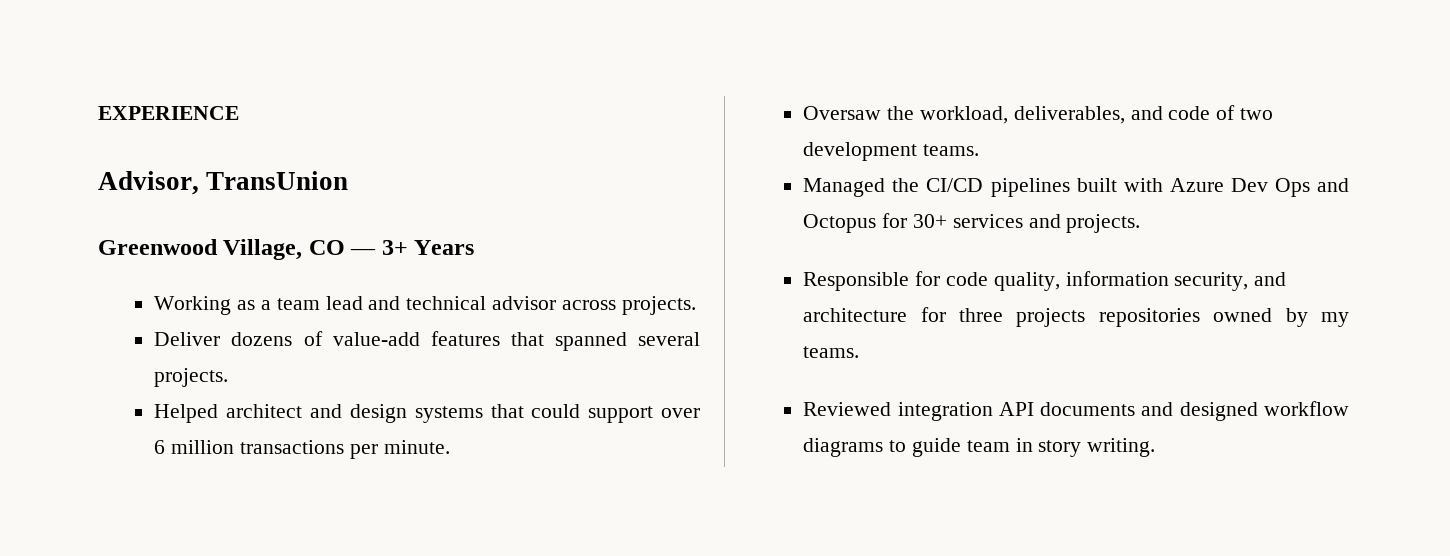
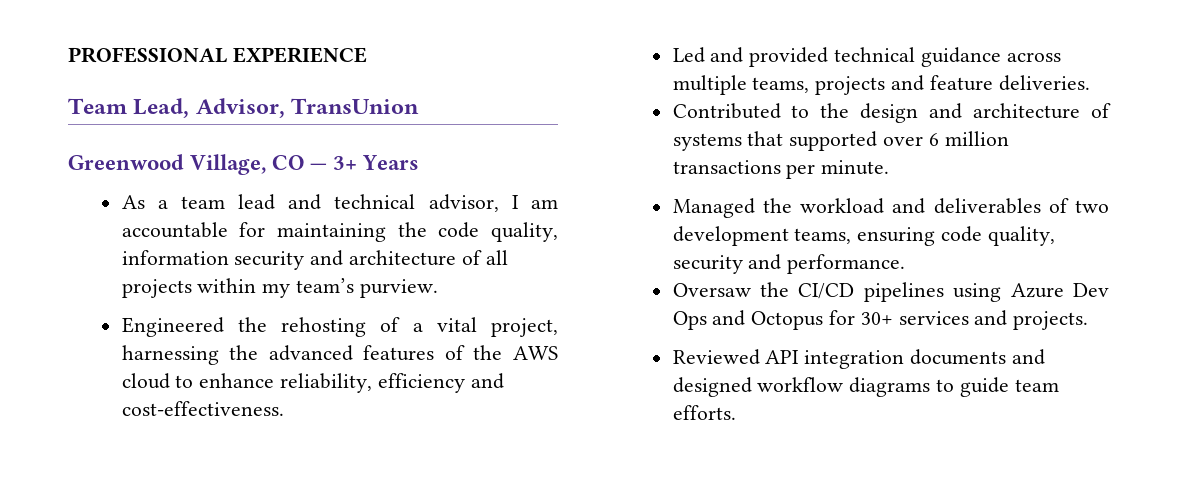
- EXPERIENCE
+ PROFESSIONAL EXPERIENCE
- Advisor, TransUnion
+ Team Lead, Advisor, TransUnion
- Working as a team lead and technical advisor across projects.
- Deliver dozens of value-add features that spanned several projects.
- Helped architect and design systems that could support over 6 million transactions per minute.
+ As a team lead and technical advisor, I am accountable for maintaining the code quality, information security and architecture of all projects within my team’s purview.
+ Engineered the rehosting of a vital project, harnessing the advanced features of the AWS cloud to enhance reliability, efficiency and cost-effectiveness.
+ Led and provided technical guidance across multiple teams, projects and feature deliveries.
+ Contributed to the design and architecture of systems that supported over 6 million transactions per minute.
- Oversaw the workload, deliverables, and code of two development teams.
- Managed the CI/CD pipelines built with Azure Dev Ops and Octopus for 30+ services and projects.
+ Managed the workload and deliverables of two development teams, ensuring code quality, security and performance.
+ Oversaw the CI/CD pipelines using Azure Dev Ops and Octopus for 30+ services and projects.
- Responsible for code quality, information security, and architecture for three projects repositories owned by my teams.
- Reviewed integration API documents and designed workflow diagrams to guide team in story writing.
+ Reviewed API integration documents and designed workflow diagrams to guide team efforts.

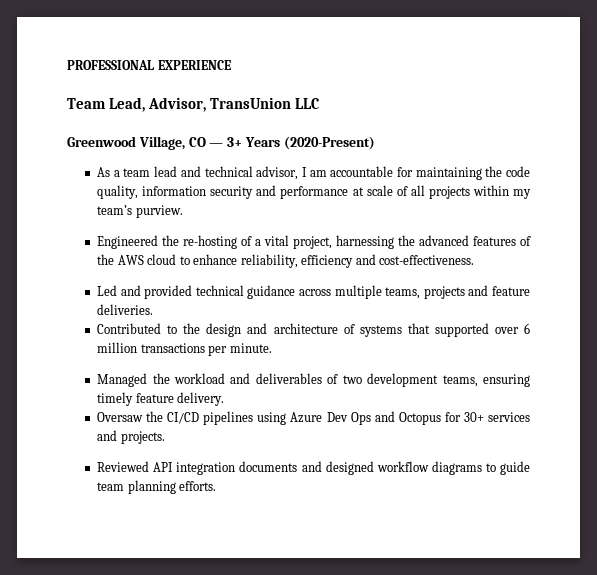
- Team Lead, Advisor, TransUnion
+ Team Lead, Advisor, TransUnion LLC
- Greenwood Village, CO — 3+ Years
+ Greenwood Village, CO — 3+ Years (2020-Present)
- As a team lead and technical advisor, I am accountable for maintaining the code quality, information security and architecture of all projects within my team’s purview.
+ As a team lead and technical advisor, I am accountable for maintaining the code quality, information security and performance at scale of all projects within my team’s purview.
- Engineered the rehosting of a vital project, harnessing the advanced features of the AWS cloud to enhance reliability, efficiency and cost-effectiveness.
+ Engineered the re-hosting of a vital project, harnessing the advanced features of the AWS cloud to enhance reliability, efficiency and cost-effectiveness.
- Managed the workload and deliverables of two development teams, ensuring code quality, security and performance.
+ Managed the workload and deliverables of two development teams, ensuring timely feature delivery.
- Reviewed API integration documents and designed workflow diagrams to guide team efforts.
+ Reviewed API integration documents and designed workflow diagrams to guide team planning efforts.

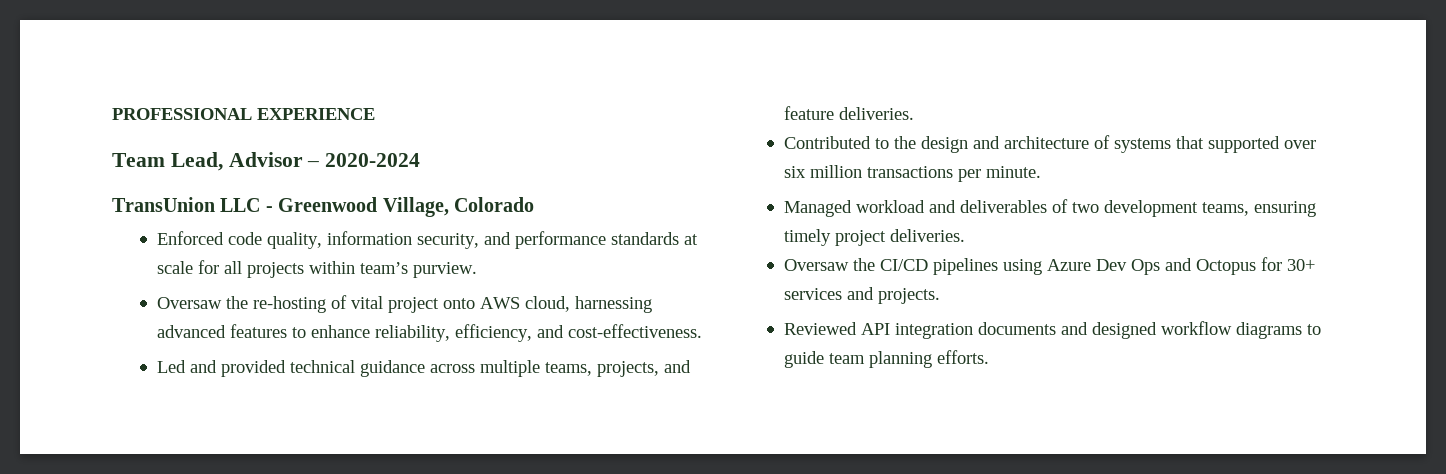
- Team Lead, Advisor, TransUnion LLC
- Greenwood Village, CO — 3+ Years (2020-Present)
- As a team lead and technical advisor, I am accountable for maintaining the code quality, information security and performance at scale of all projects within my team’s purview.
+ Team Lead, Advisor – 2020-2024
+ TransUnion LLC - Greenwood Village, Colorado
+ Enforced code quality, information security, and performance standards at scale for all projects within team’s purview.
- Engineered the re-hosting of a vital project, harnessing the advanced features of the AWS cloud to enhance reliability, efficiency and cost-effectiveness.
+ Oversaw the re-hosting of vital project onto AWS cloud, harnessing advanced features to enhance reliability, efficiency, and cost-effectiveness.
- Led and provided technical guidance across multiple teams, projects and feature deliveries.
+ Led and provided technical guidance across multiple teams, projects, and feature deliveries.
- Contributed to the design and architecture of systems that supported over 6 million transactions per minute.
+ Contributed to the design and architecture of systems that supported over six million transactions per minute.
- Managed the workload and deliverables of two development teams, ensuring timely feature delivery.
+ Managed workload and deliverables of two development teams, ensuring timely project deliveries.

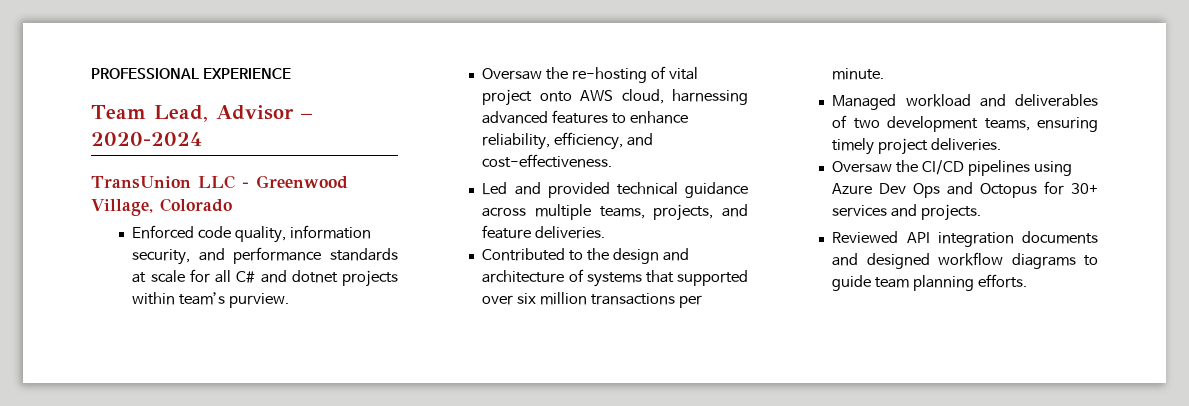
- Enforced code quality, information security, and performance standards at scale for all projects within team’s purview.
+ Enforced code quality, information security, and performance standards at scale for all C# and dotnet projects within team’s purview.

